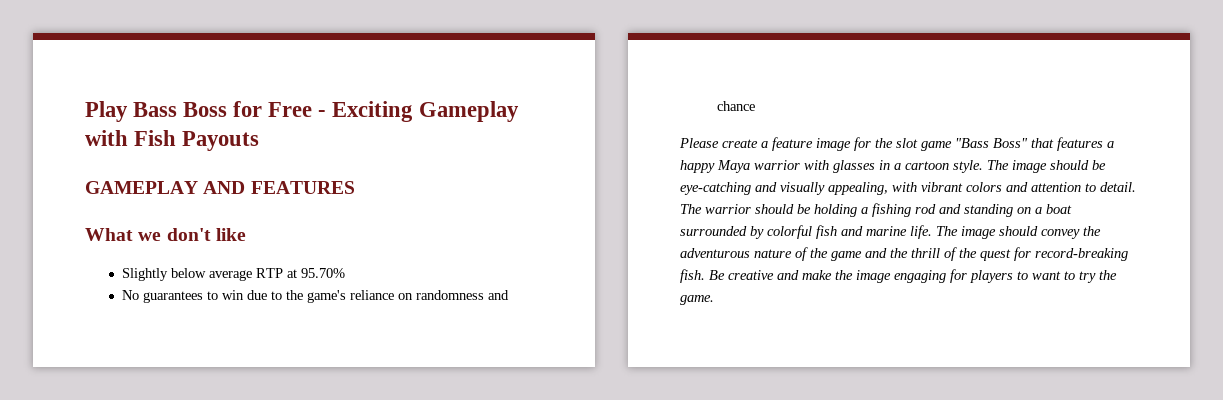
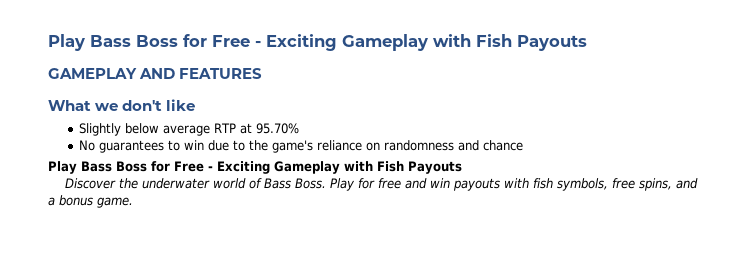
  No guarantees to win due to the game's reliance on randomness and chance
- Please create a feature image for the slot game "Bass Boss" that features a happy Maya warrior with glasses in a cartoon style. The image should be eye-catching and visually appealing, with vibrant colors and attention to detail. The warrior should be holding a fishing rod and standing on a boat surrounded by colorful fish and marine life. The image should convey the adventurous nature of the game and the thrill of the quest for record-breaking fish. Be creative and make the image engaging for players to want to try the game.
+ Play Bass Boss for Free - Exciting Gameplay with Fish Payouts
+ Discover the underwater world of Bass Boss. Play for free and win payouts with fish symbols, free spins, and a bonus game.

